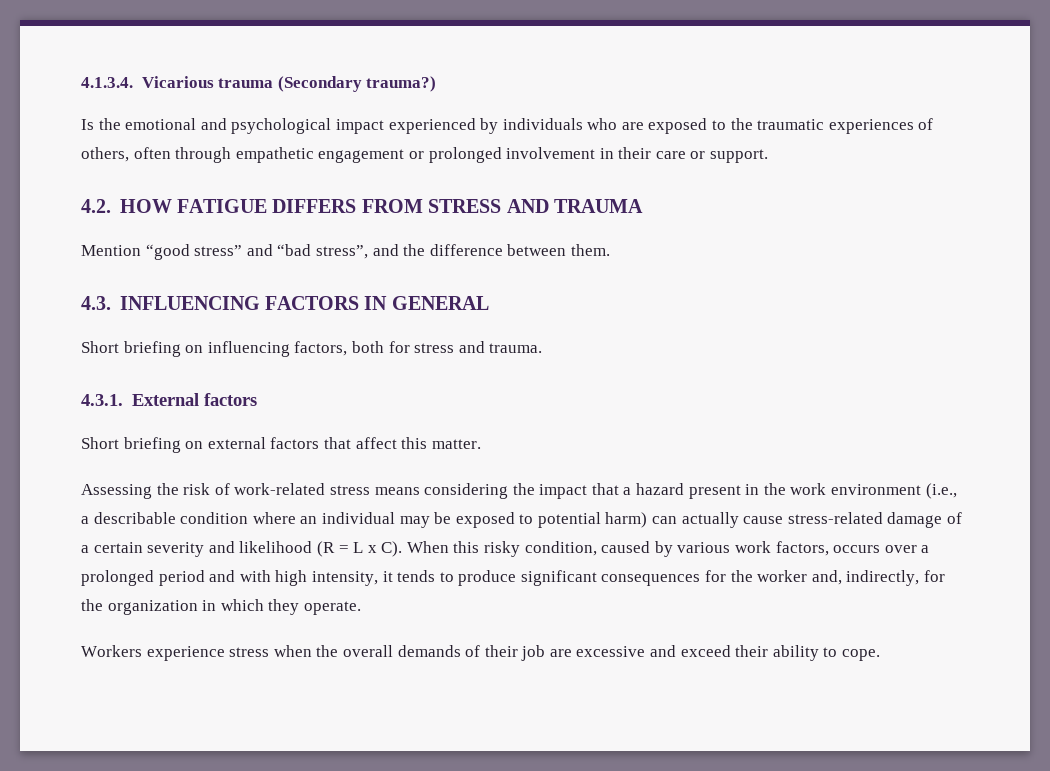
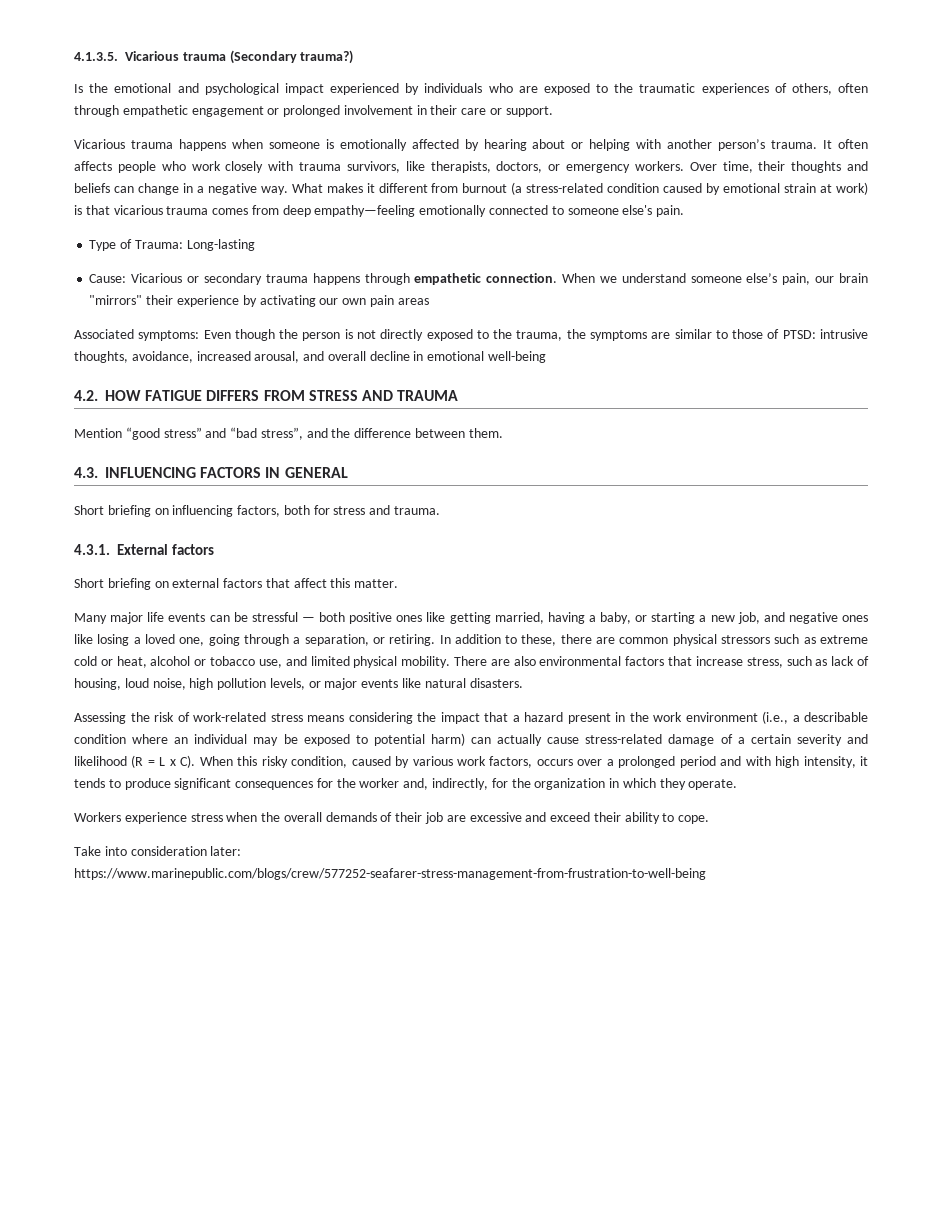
- 4.1.3.4. Vicarious trauma (Secondary trauma?)
+ 4.1.3.5. Vicarious trauma (Secondary trauma?)
+ Vicarious trauma happens when someone is emotionally affected by hearing about or helping with another person’s trauma. It often affects people who work closely with trauma survivors, like therapists, doctors, or emergency workers. Over time, their thoughts and beliefs can change in a negative way. What makes it different from burnout (a stress-related condition caused by emotional strain at work) is that vicarious trauma comes from deep empathy—feeling emotionally connected to someone else's pain.
+ Type of Trauma: Long-lasting
+ Cause: Vicarious or secondary trauma happens through empathetic connection. When we understand someone else’s pain, our brain "mirrors" their experience by activating our own pain areas
+ Associated symptoms: Even though the person is not directly exposed to the trauma, the symptoms are similar to those of PTSD: intrusive thoughts, avoidance, increased arousal, and overall decline in emotional well-being
+ Many major life events can be stressful — both positive ones like getting married, having a baby, or starting a new job, and negative ones like losing a loved one, going through a separation, or retiring. In addition to these, there are common physical stressors such as extreme cold or heat, alcohol or tobacco use, and limited physical mobility. There are also environmental factors that increase stress, such as lack of housing, loud noise, high pollution levels, or major events like natural disasters.
+ Take into consideration later: https://www.marinepublic.com/blogs/crew/577252-seafarer-stress-management-from-frustration-to-well-being

